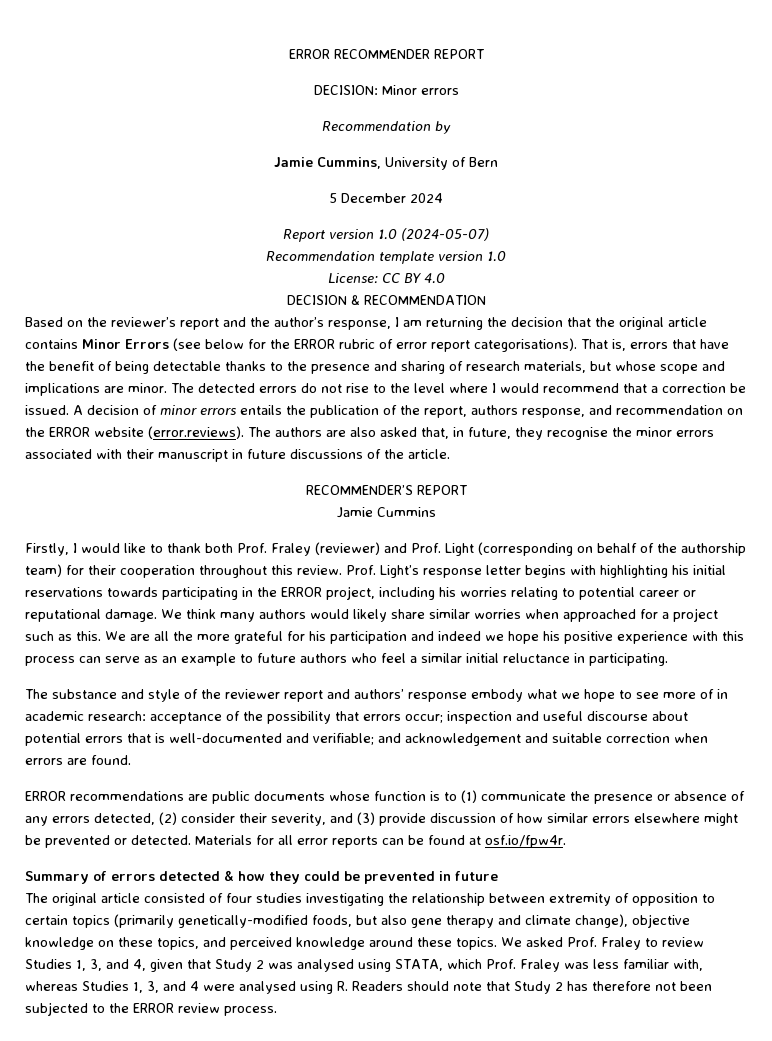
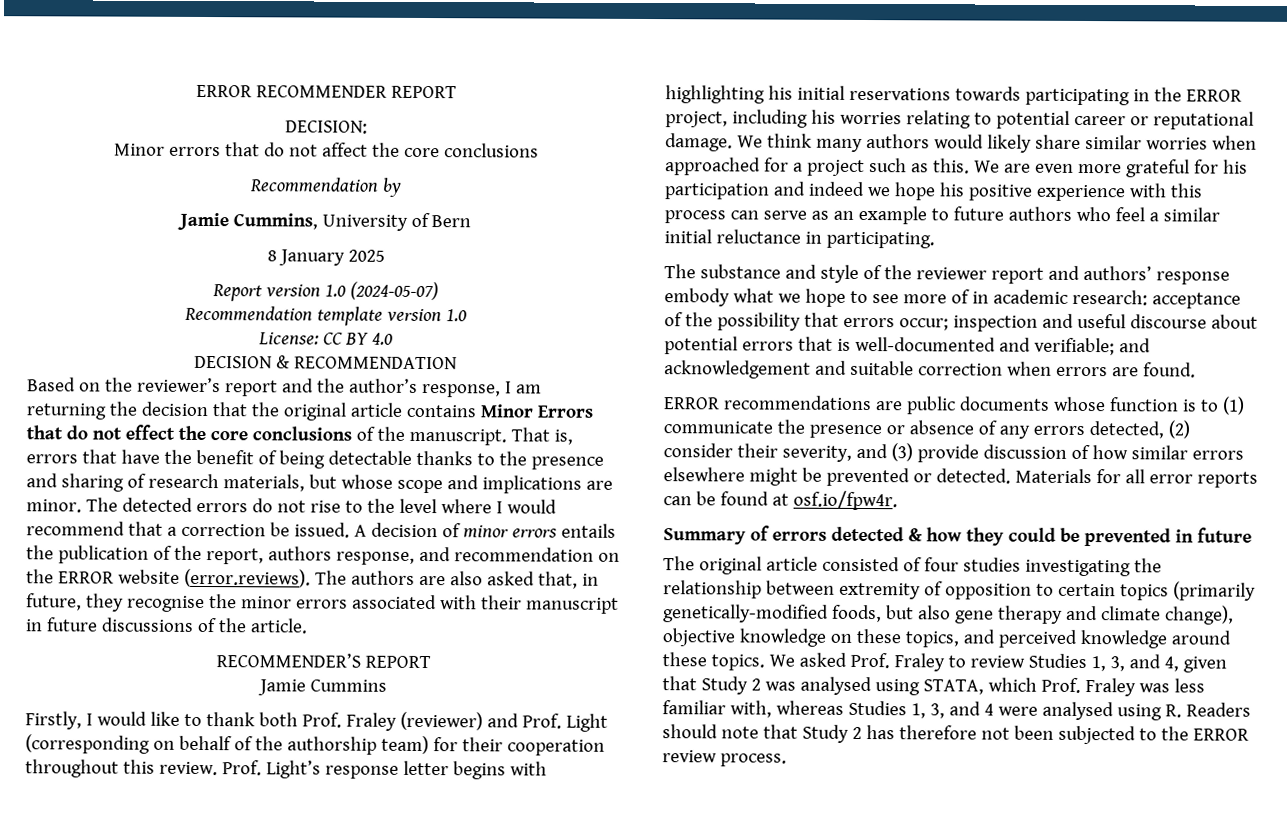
- DECISION: Minor errors
+ DECISION:
+ Minor errors that do not affect the core conclusions
- 5 December 2024
+ 8 January 2025
- Based on the reviewer’s report and the author’s response, I am returning the decision that the original article contains Minor Errors (see below for the ERROR rubric of error report categorisations).
+ Based on the reviewer’s report and the author’s response, I am returning the decision that the original article contains Minor Errors that do not effect the core conclusions of the manuscript.
- We are all the more grateful for his participation and indeed we hope his positive experience with this process can serve as an example to future authors who feel a similar initial reluctance in participating.
+ We are even more grateful for his participation and indeed we hope his positive experience with this process can serve as an example to future authors who feel a similar initial reluctance in participating.

